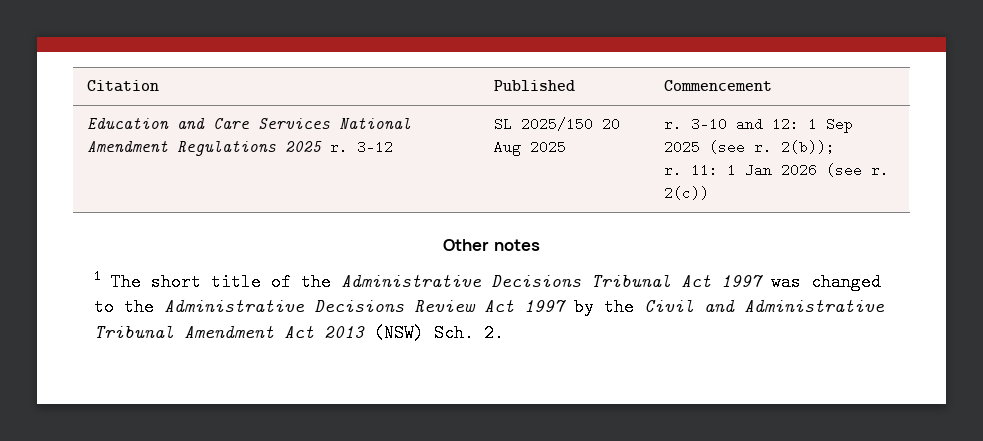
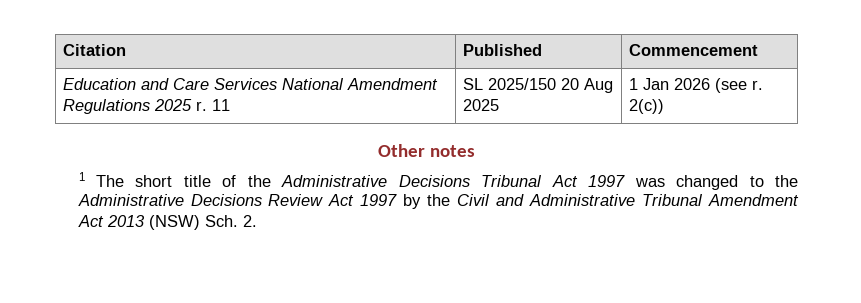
- Education and Care Services National Amendment Regulations 2025 r. 3-12 | SL 2025/150 20 Aug 2025 | r. 3-10 and 12: 1 Sep 2025 (see r. 2(b));
- r. 11: 1 Jan 2026 (see r. 2(c))
+ Education and Care Services National Amendment Regulations 2025 r. 11 | SL 2025/150 20 Aug 2025 | 1 Jan 2026 (see r. 2(c))

